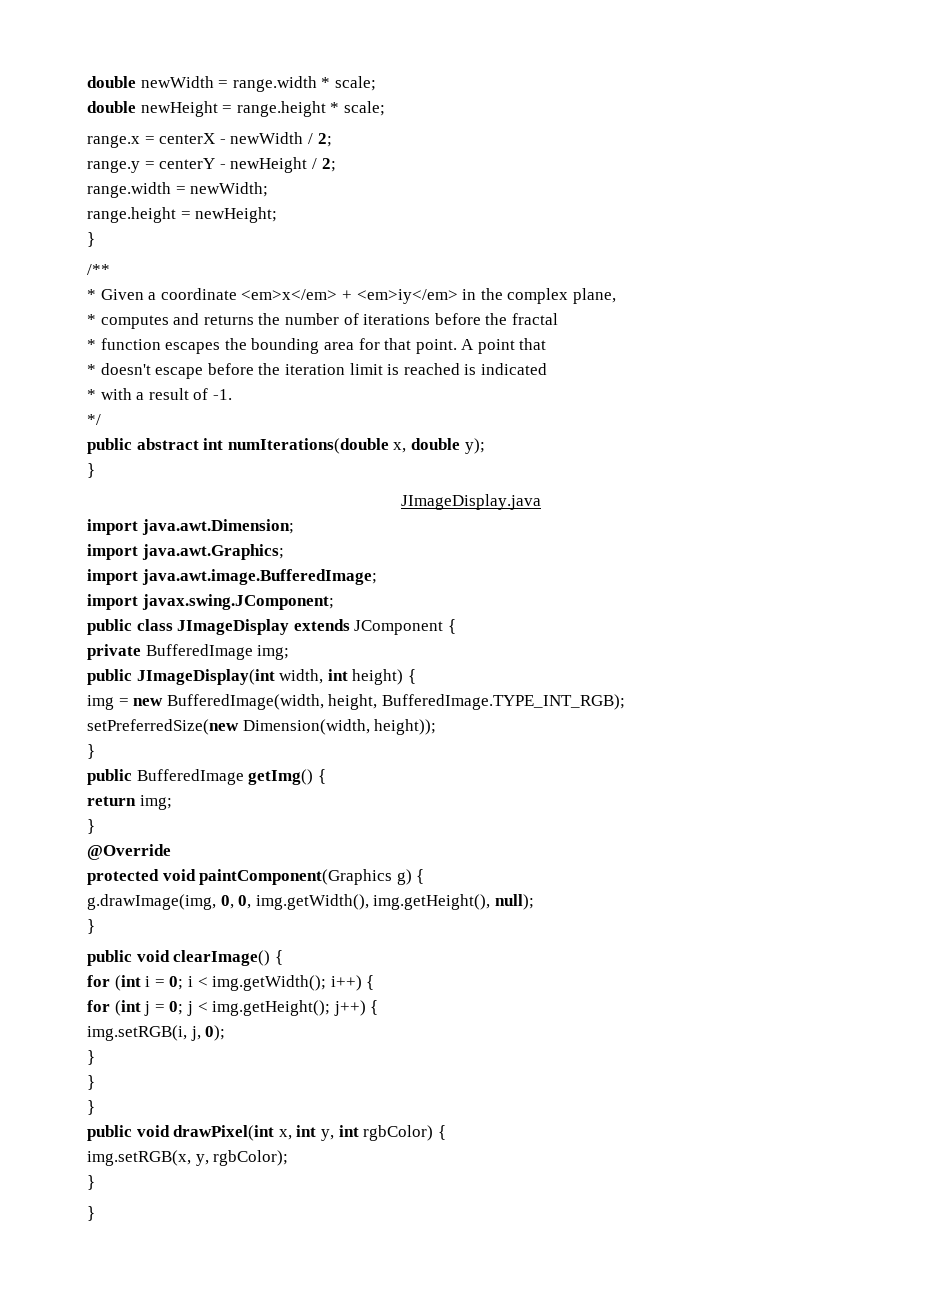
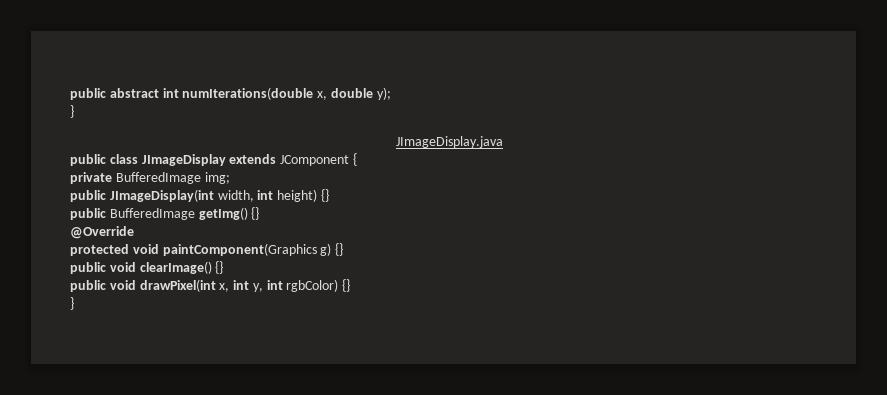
- double newWidth = range.width * scale;
- double newHeight = range.height * scale;
- range.x = centerX - newWidth / 2;
- range.y = centerY - newHeight / 2;
- range.width = newWidth;
- range.height = newHeight;
- }
- /**
- * Given a coordinate <em>x</em> + <em>iy</em> in the complex plane,
- * computes and returns the number of iterations before the fractal
- * function escapes the bounding area for that point. A point that
- * doesn't escape before the iteration limit is reached is indicated
- * with a result of -1.
- */
- import java.awt.Dimension;
- import java.awt.Graphics;
- import java.awt.image.BufferedImage;
- import javax.swing.JComponent;
- public JImageDisplay(int width, int height) {
- img = new BufferedImage(width, height, BufferedImage.TYPE_INT_RGB);
- setPreferredSize(new Dimension(width, height));
- }
+ public JImageDisplay(int width, int height) {}
- public BufferedImage getImg() {
- return img;
- }
+ public BufferedImage getImg() {}
- protected void paintComponent(Graphics g) {
- g.drawImage(img, 0, 0, img.getWidth(), img.getHeight(), null);
- }
- public void clearImage() {
- for (int i = 0; i < img.getWidth(); i++) {
- for (int j = 0; j < img.getHeight(); j++) {
- img.setRGB(i, j, 0);
- }
- }
- }
+ protected void paintComponent(Graphics g) {}
+ public void clearImage() {}
- public void drawPixel(int x, int y, int rgbColor) {
- img.setRGB(x, y, rgbColor);
- }
+ public void drawPixel(int x, int y, int rgbColor) {}

